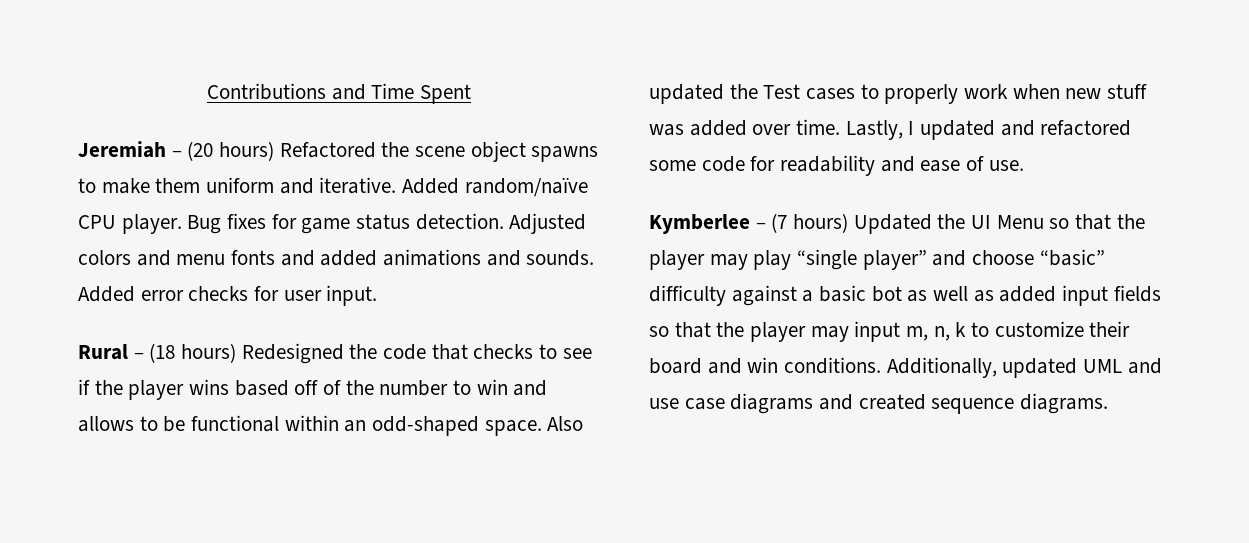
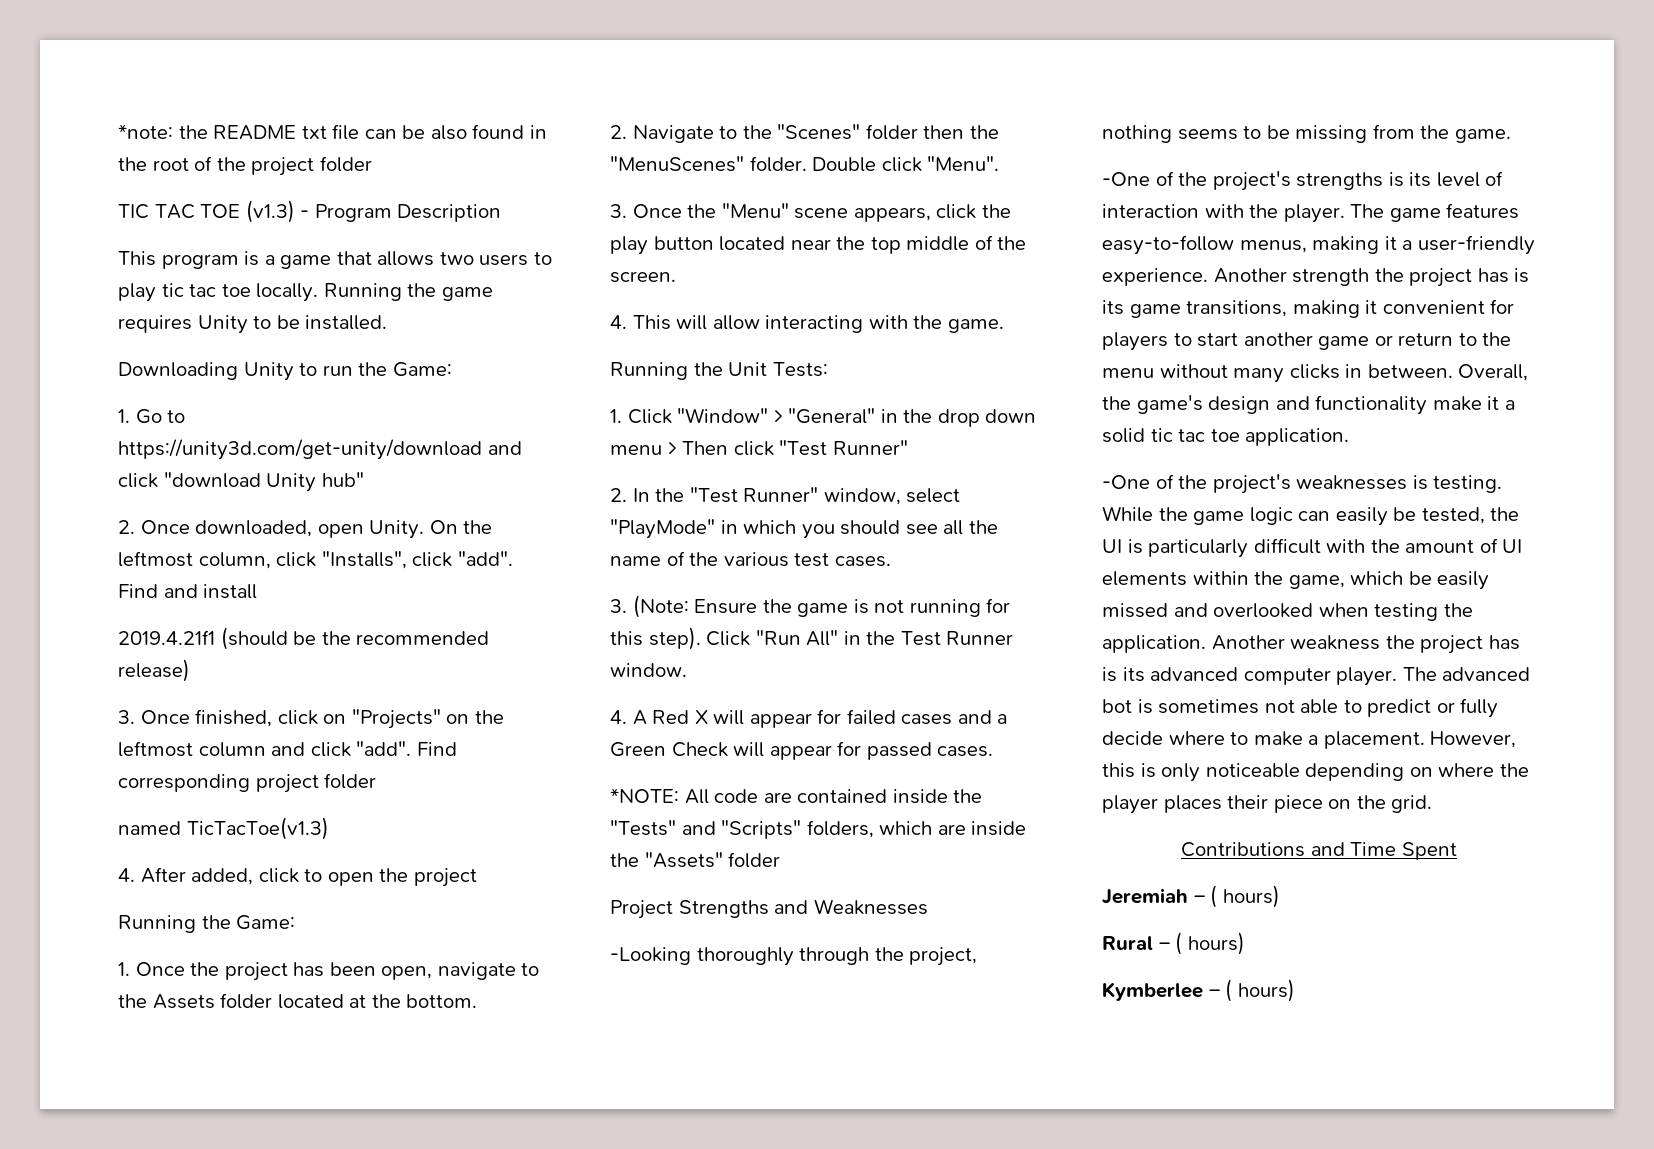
+ *note: the README txt file can be also found in the root of the project folder
+ TIC TAC TOE (v1.3) - Program Description
+ This program is a game that allows two users to play tic tac toe locally. Running the game requires Unity to be installed.
+ Downloading Unity to run the Game:
+ 1. Go to https://unity3d.com/get-unity/download and click "download Unity hub"
+ 2. Once downloaded, open Unity. On the leftmost column, click "Installs", click "add". Find and install
+ 2019.4.21f1 (should be the recommended release)
+ 3. Once finished, click on "Projects" on the leftmost column and click "add". Find corresponding project folder
+ named TicTacToe(v1.3)
+ 4. After added, click to open the project
+ Running the Game:
+ 1. Once the project has been open, navigate to the Assets folder located at the bottom.
+ 2. Navigate to the "Scenes" folder then the "MenuScenes" folder. Double click "Menu".
+ 3. Once the "Menu" scene appears, click the play button located near the top middle of the screen.
+ 4. This will allow interacting with the game.
+ Running the Unit Tests:
+ 1. Click "Window" > "General" in the drop down menu > Then click "Test Runner"
+ 2. In the "Test Runner" window, select "PlayMode" in which you should see all the name of the various test cases.
+ 3. (Note: Ensure the game is not running for this step). Click "Run All" in the Test Runner window.
+ 4. A Red X will appear for failed cases and a Green Check will appear for passed cases.
+ *NOTE: All code are contained inside the "Tests" and "Scripts" folders, which are inside the "Assets" folder
+ Project Strengths and Weaknesses
+ -Looking thoroughly through the project, nothing seems to be missing from the game.
+ -One of the project's strengths is its level of interaction with the player. The game features easy-to-follow menus, making it a user-friendly experience. Another strength the project has is its game transitions, making it convenient for players to start another game or return to the menu without many clicks in between. Overall, the game's design and functionality make it a solid tic tac toe application.
+ -One of the project's weaknesses is testing. While the game logic can easily be tested, the UI is particularly difficult with the amount of UI elements within the game, which be easily missed and overlooked when testing the application. Another weakness the project has is its advanced computer player. The advanced bot is sometimes not able to predict or fully decide where to make a placement. However, this is only noticeable depending on where the player places their piece on the grid.
- Jeremiah – (20 hours) Refactored the scene object spawns to make them uniform and iterative. Added random/naïve CPU player. Bug fixes for game status detection. Adjusted colors and menu fonts and added animations and sounds. Added error checks for user input.
+ Jeremiah – ( hours)
- Rural – (18 hours) Redesigned the code that checks to see if the player wins based off of the number to win and allows to be functional within an odd-shaped space. Also updated the Test cases to properly work when new stuff was added over time. Lastly, I updated and refactored some code for readability and ease of use.
- Kymberlee – (7 hours) Updated the UI Menu so that the player may play “single player” and choose “basic” difficulty against a basic bot as well as added input fields so that the player may input m, n, k to customize their board and win conditions. Additionally, updated UML and use case diagrams and created sequence diagrams.
+ Rural – ( hours)
+ Kymberlee – ( hours)

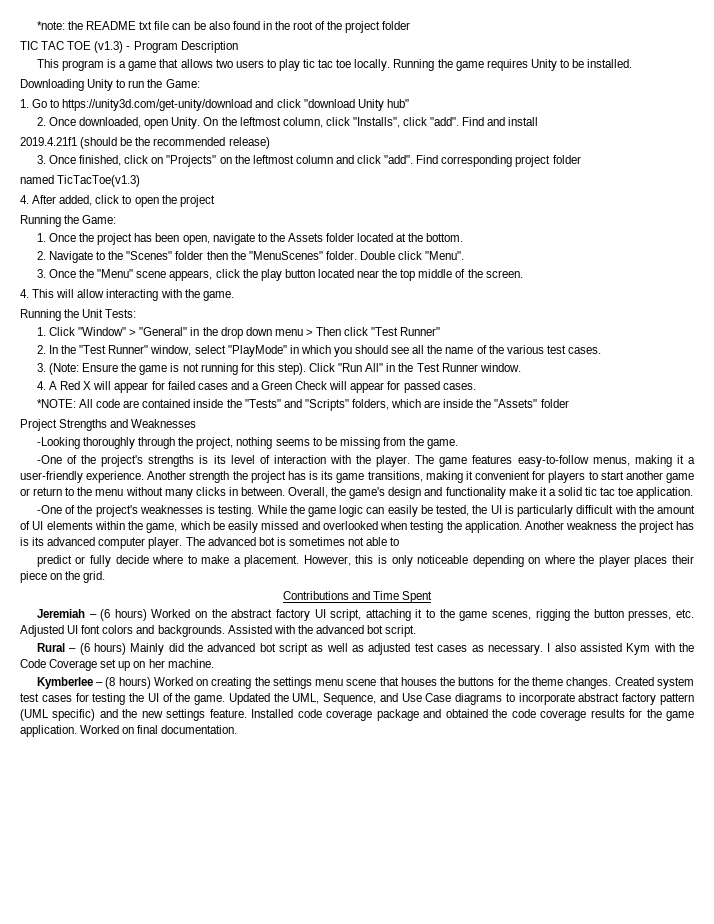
- The advanced bot is sometimes not able to predict or fully decide where to make a placement.
+ The advanced bot is sometimes not able to
+ predict or fully decide where to make a placement.
- Jeremiah – ( hours)
+ Jeremiah – (6 hours) Worked on the abstract factory UI script, attaching it to the game scenes, rigging the button presses, etc. Adjusted UI font colors and backgrounds. Assisted with the advanced bot script.
- Rural – ( hours)
- Kymberlee – ( hours)
+ Rural – (6 hours) Mainly did the advanced bot script as well as adjusted test cases as necessary. I also assisted Kym with the Code Coverage set up on her machine.
+ Kymberlee – (8 hours) Worked on creating the settings menu scene that houses the buttons for the theme changes. Created system test cases for testing the UI of the game. Updated the UML, Sequence, and Use Case diagrams to incorporate abstract factory pattern (UML specific) and the new settings feature. Installed code coverage package and obtained the code coverage results for the game application. Worked on final documentation.

